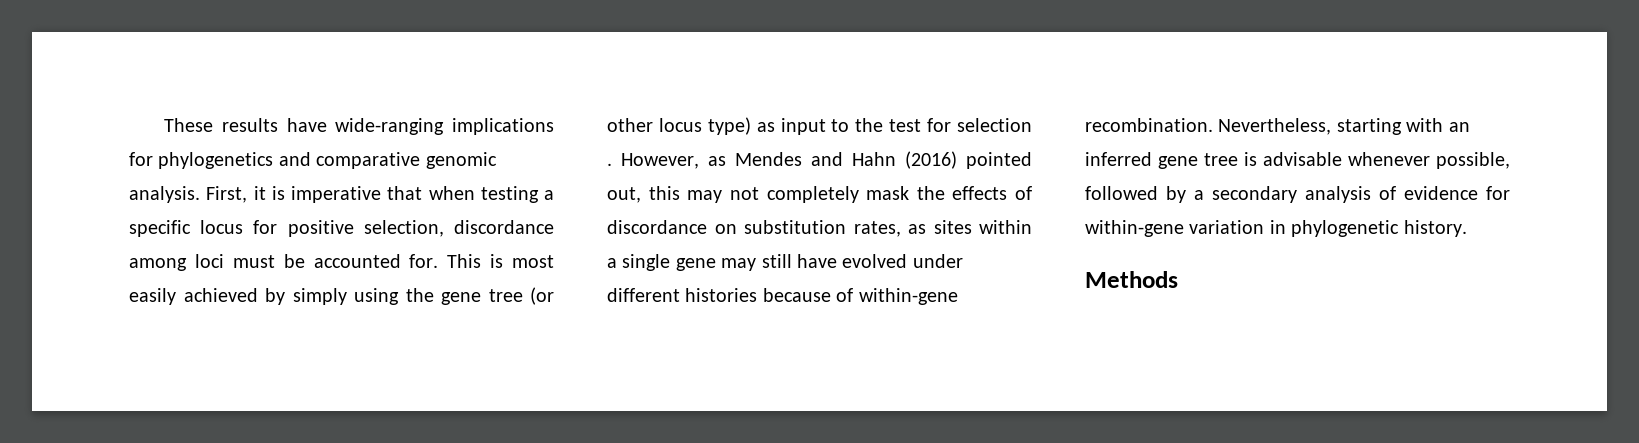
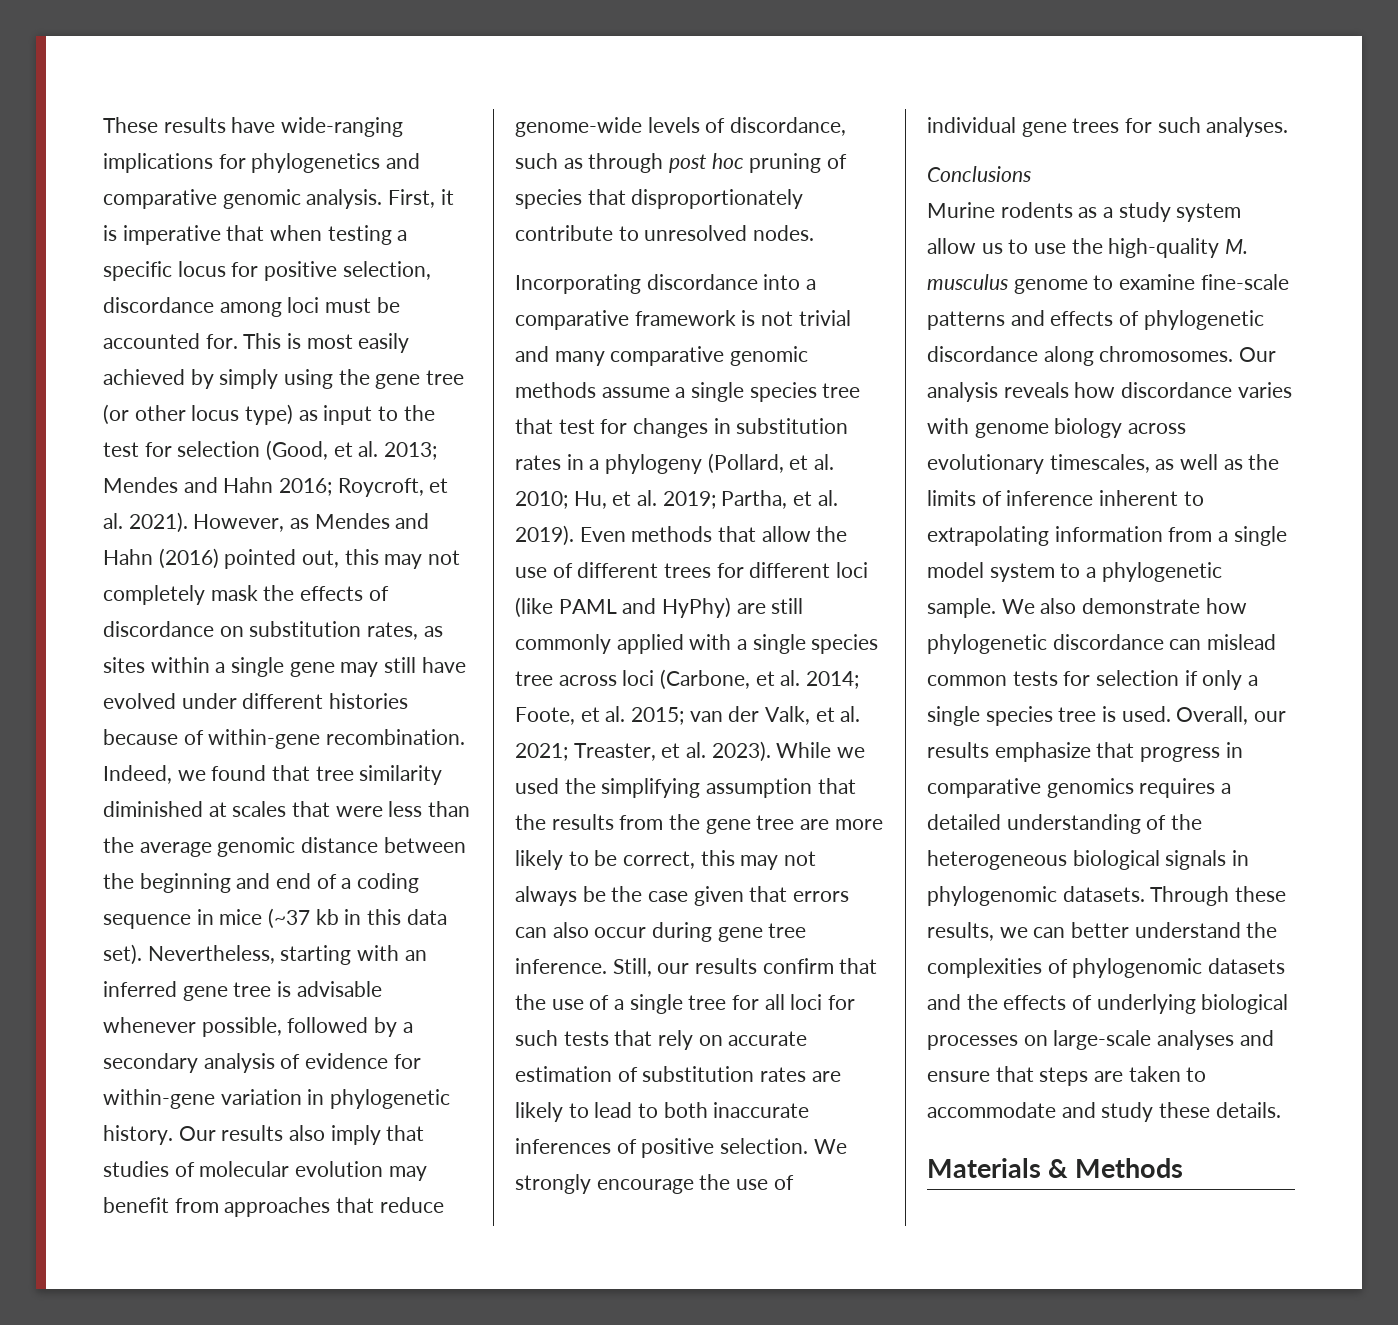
- This is most easily achieved by simply using the gene tree (or other locus type) as input to the test for selection .
+ This is most easily achieved by simply using the gene tree (or other locus type) as input to the test for selection (Good, et al. 2013; Mendes and Hahn 2016; Roycroft, et al. 2021).
+ Indeed, we found that tree similarity diminished at scales that were less than the average genomic distance between the beginning and end of a coding sequence in mice (~37 kb in this data set).
- Nevertheless, starting with an inferred gene tree is advisable whenever possible, followed by a secondary analysis of evidence for within-gene variation in phylogenetic history.
- Methods
+ Nevertheless, starting with an inferred gene tree is advisable whenever possible, followed by a secondary analysis of evidence for within-gene variation in phylogenetic history. Our results also imply that studies of molecular evolution may benefit from approaches that reduce genome-wide levels of discordance, such as through post hoc pruning of species that disproportionately contribute to unresolved nodes.
+ Incorporating discordance into a comparative framework is not trivial and many comparative genomic methods assume a single species tree that test for changes in substitution rates in a phylogeny (Pollard, et al. 2010; Hu, et al. 2019; Partha, et al. 2019). Even methods that allow the use of different trees for different loci (like PAML and HyPhy) are still commonly applied with a single species tree across loci (Carbone, et al. 2014; Foote, et al. 2015; van der Valk, et al. 2021; Treaster, et al. 2023). While we used the simplifying assumption that the results from the gene tree are more likely to be correct, this may not always be the case given that errors can also occur during gene tree inference. Still, our results confirm that the use of a single tree for all loci for such tests that rely on accurate estimation of substitution rates are likely to lead to both inaccurate inferences of positive selection. We strongly encourage the use of individual gene trees for such analyses.
+ Conclusions
+ Murine rodents as a study system allow us to use the high-quality M. musculus genome to examine fine-scale patterns and effects of phylogenetic discordance along chromosomes. Our analysis reveals how discordance varies with genome biology across evolutionary timescales, as well as the limits of inference inherent to extrapolating information from a single model system to a phylogenetic sample. We also demonstrate how phylogenetic discordance can mislead common tests for selection if only a single species tree is used. Overall, our results emphasize that progress in comparative genomics requires a detailed understanding of the heterogeneous biological signals in phylogenomic datasets. Through these results, we can better understand the complexities of phylogenomic datasets and the effects of underlying biological processes on large-scale analyses and ensure that steps are taken to accommodate and study these details.
+ Materials & Methods

